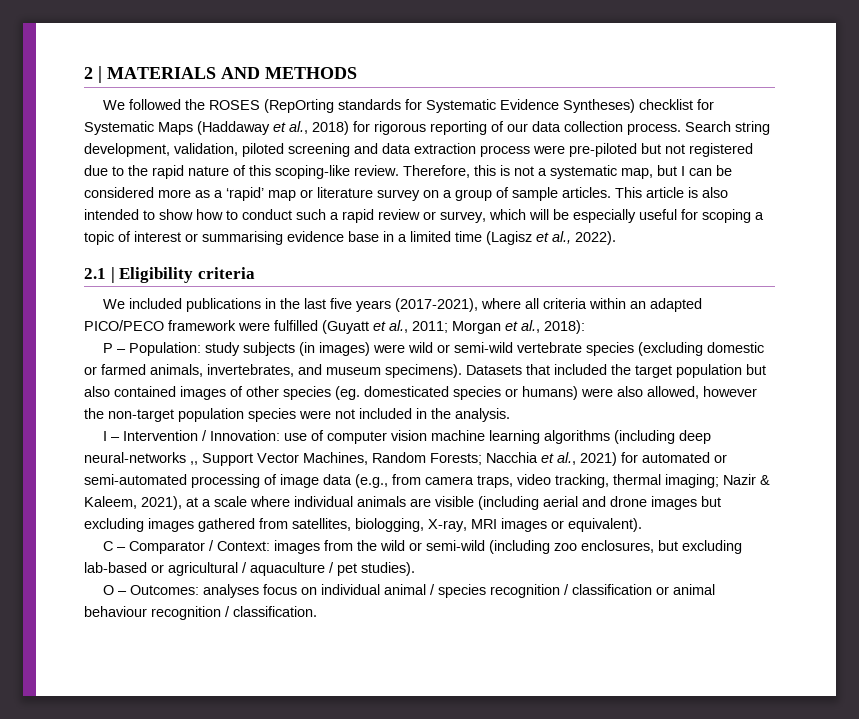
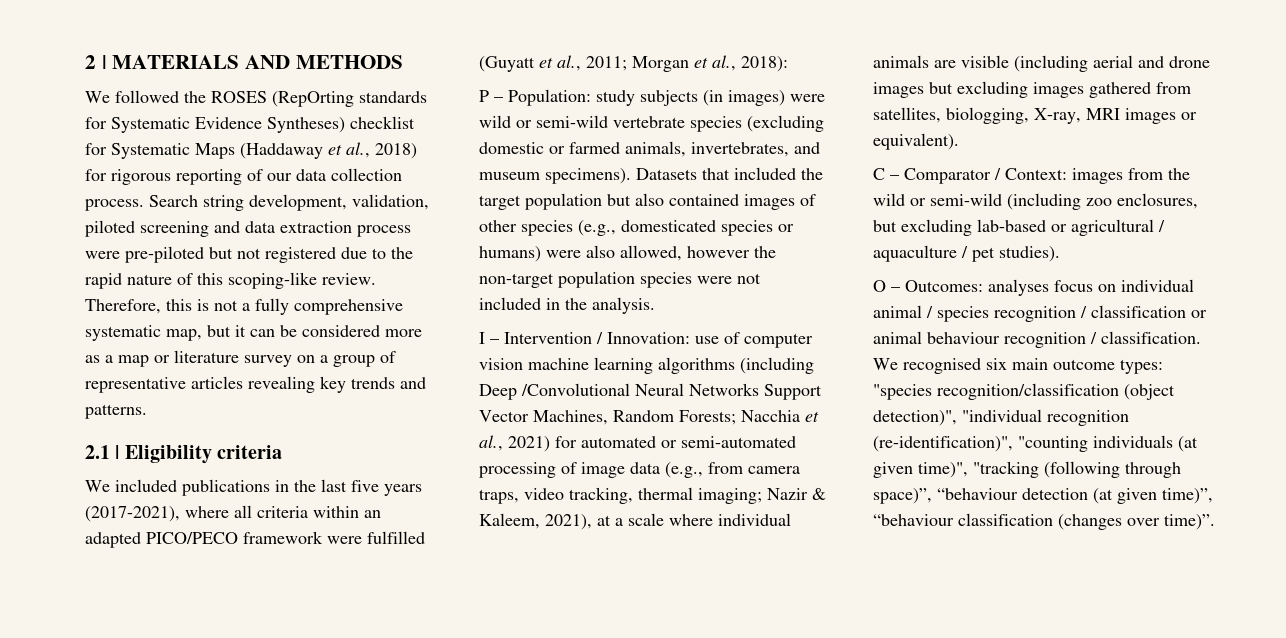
- Therefore, this is not a systematic map, but I can be considered more as a ‘rapid’ map or literature survey on a group of sample articles. This article is also intended to show how to conduct such a rapid review or survey, which will be especially useful for scoping a topic of interest or summarising evidence base in a limited time (Lagisz et al., 2022).
+ Therefore, this is not a fully comprehensive systematic map, but it can be considered more as a map or literature survey on a group of representative articles revealing key trends and patterns.
- Datasets that included the target population but also contained images of other species (eg. domesticated species or humans) were also allowed, however the non-target population species were not included in the analysis.
+ Datasets that included the target population but also contained images of other species (e.g., domesticated species or humans) were also allowed, however the non-target population species were not included in the analysis.
- use of computer vision machine learning algorithms (including deep neural-networks ,, Support Vector Machines, Random Forests;
+ use of computer vision machine learning algorithms (including Deep /Convolutional Neural Networks Support Vector Machines, Random Forests;
+ We recognised six main outcome types: "species recognition/classification (object detection)", "individual recognition (re-identification)", "counting individuals (at given time)", "tracking (following through space)”, “behaviour detection (at given time)”, “behaviour classification (changes over time)”.

